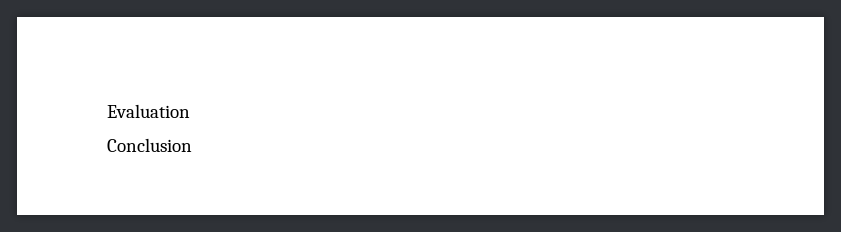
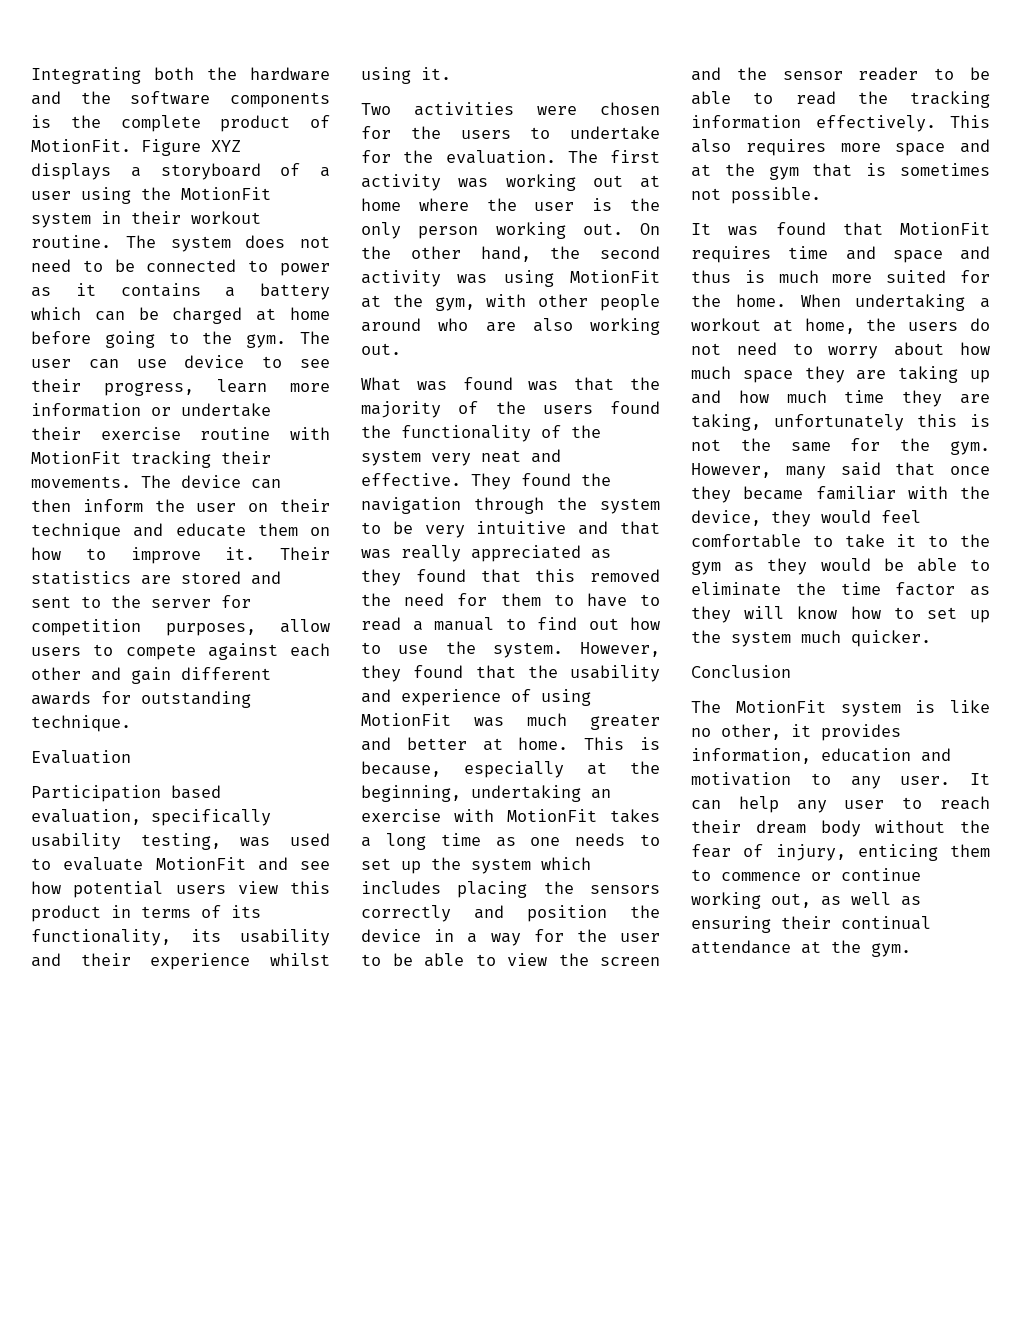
+ Integrating both the hardware and the software components is the complete product of MotionFit. Figure XYZ displays a storyboard of a user using the MotionFit system in their workout routine. The system does not need to be connected to power as it contains a battery which can be charged at home before going to the gym. The user can use device to see their progress, learn more information or undertake their exercise routine with MotionFit tracking their movements. The device can then inform the user on their technique and educate them on how to improve it. Their statistics are stored and sent to the server for competition purposes, allow users to compete against each other and gain different awards for outstanding technique.
  Evaluation
+ Participation based evaluation, specifically usability testing, was used to evaluate MotionFit and see how potential users view this product in terms of its functionality, its usability and their experience whilst using it.
+ Two activities were chosen for the users to undertake for the evaluation. The first activity was working out at home where the user is the only person working out. On the other hand, the second activity was using MotionFit at the gym, with other people around who are also working out.
+ What was found was that the majority of the users found the functionality of the system very neat and effective. They found the navigation through the system to be very intuitive and that was really appreciated as they found that this removed the need for them to have to read a manual to find out how to use the system. However, they found that the usability and experience of using MotionFit was much greater and better at home. This is because, especially at the beginning, undertaking an exercise with MotionFit takes a long time as one needs to set up the system which includes placing the sensors correctly and position the device in a way for the user to be able to view the screen and the sensor reader to be able to read the tracking information effectively. This also requires more space and at the gym that is sometimes not possible.
+ It was found that MotionFit requires time and space and thus is much more suited for the home. When undertaking a workout at home, the users do not need to worry about how much space they are taking up and how much time they are taking, unfortunately this is not the same for the gym. However, many said that once they became familiar with the device, they would feel comfortable to take it to the gym as they would be able to eliminate the time factor as they will know how to set up the system much quicker.
  Conclusion
+ The MotionFit system is like no other, it provides information, education and motivation to any user. It can help any user to reach their dream body without the fear of injury, enticing them to commence or continue working out, as well as ensuring their continual attendance at the gym.

